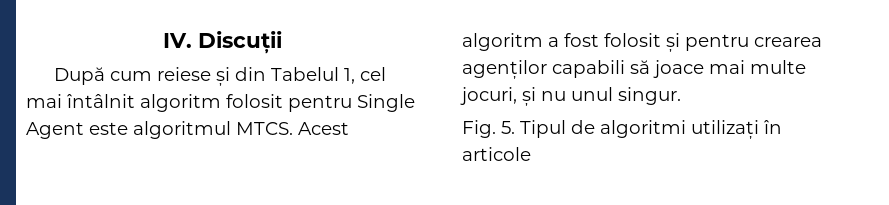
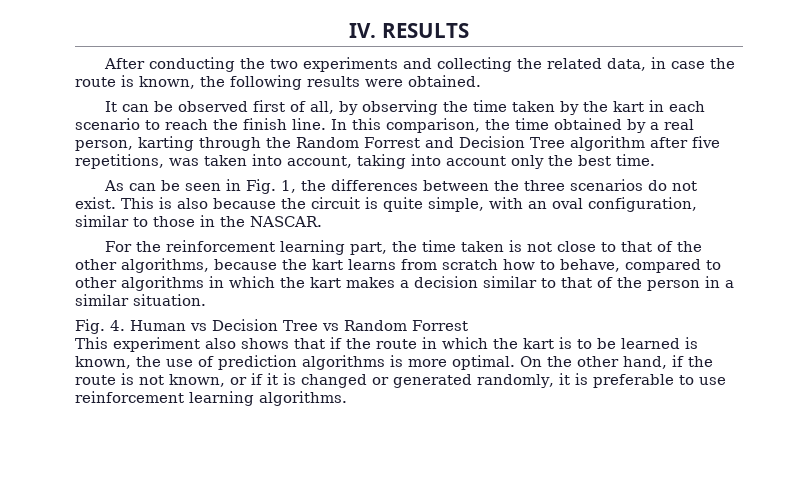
- IV. Discuții
- După cum reiese și din Tabelul 1, cel mai întâlnit algoritm folosit pentru Single Agent este algoritmul MTCS. Acest algoritm a fost folosit și pentru crearea agenților capabili să joace mai multe jocuri, și nu unul singur.
- Fig. 5. Tipul de algoritmi utilizați în articole
+ IV. RESULTS
+ After conducting the two experiments and collecting the related data, in case the route is known, the following results were obtained.
+ It can be observed first of all, by observing the time taken by the kart in each scenario to reach the finish line. In this comparison, the time obtained by a real person, karting through the Random Forrest and Decision Tree algorithm after five repetitions, was taken into account, taking into account only the best time.
+ As can be seen in Fig. 1, the differences between the three scenarios do not exist. This is also because the circuit is quite simple, with an oval configuration, similar to those in the NASCAR.
+ For the reinforcement learning part, the time taken is not close to that of the other algorithms, because the kart learns from scratch how to behave, compared to other algorithms in which the kart makes a decision similar to that of the person in a similar situation.
+ Fig. 4. Human vs Decision Tree vs Random Forrest
+ This experiment also shows that if the route in which the kart is to be learned is known, the use of prediction algorithms is more optimal. On the other hand, if the route is not known, or if it is changed or generated randomly, it is preferable to use reinforcement learning algorithms.

